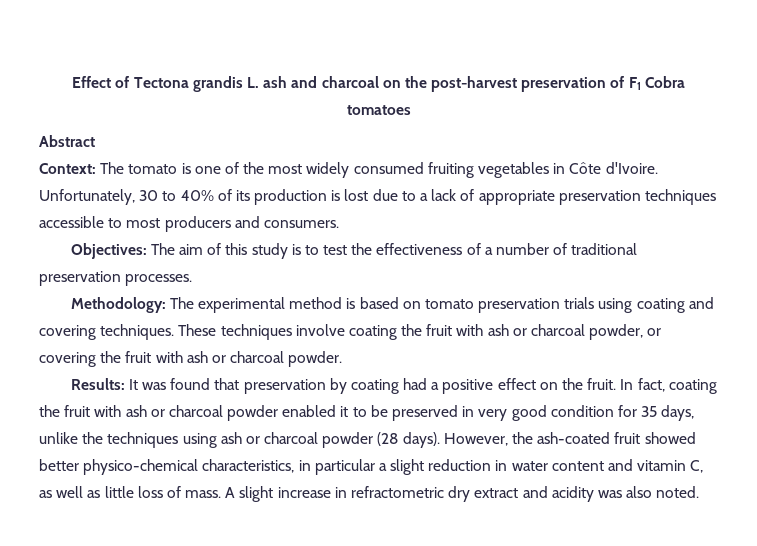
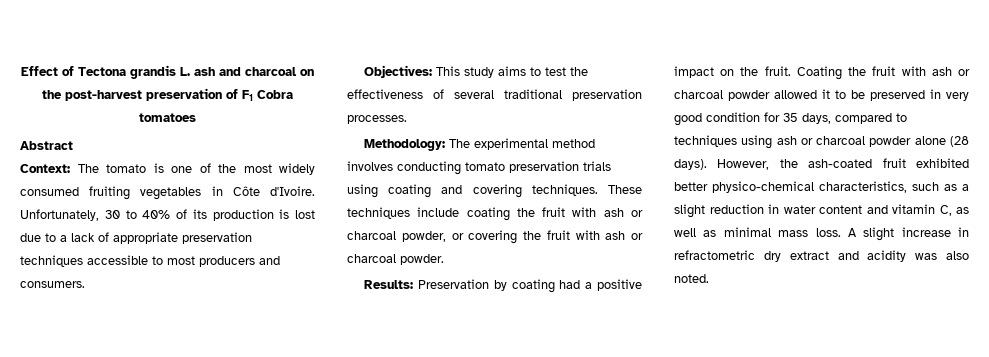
- Objectives: The aim of this study is to test the effectiveness of a number of traditional preservation processes.
+ Objectives: This study aims to test the effectiveness of several traditional preservation processes.
- Methodology: The experimental method is based on tomato preservation trials using coating and covering techniques.
+ Methodology: The experimental method involves conducting tomato preservation trials using coating and covering techniques.
- These techniques involve coating the fruit with ash or charcoal powder, or covering the fruit with ash or charcoal powder.
+ These techniques include coating the fruit with ash or charcoal powder, or covering the fruit with ash or charcoal powder.
- Results: It was found that preservation by coating had a positive effect on the fruit.
+ Results: Preservation by coating had a positive impact on the fruit.
- In fact, coating the fruit with ash or charcoal powder enabled it to be preserved in very good condition for 35 days, unlike the techniques using ash or charcoal powder (28 days).
+ Coating the fruit with ash or charcoal powder allowed it to be preserved in very good condition for 35 days, compared to techniques using ash or charcoal powder alone (28 days).
- However, the ash-coated fruit showed better physico-chemical characteristics, in particular a slight reduction in water content and vitamin C, as well as little loss of mass.
+ However, the ash-coated fruit exhibited better physico-chemical characteristics, such as a slight reduction in water content and vitamin C, as well as minimal mass loss.

